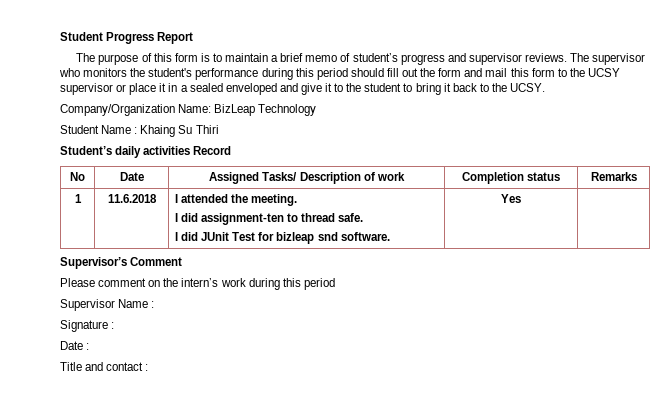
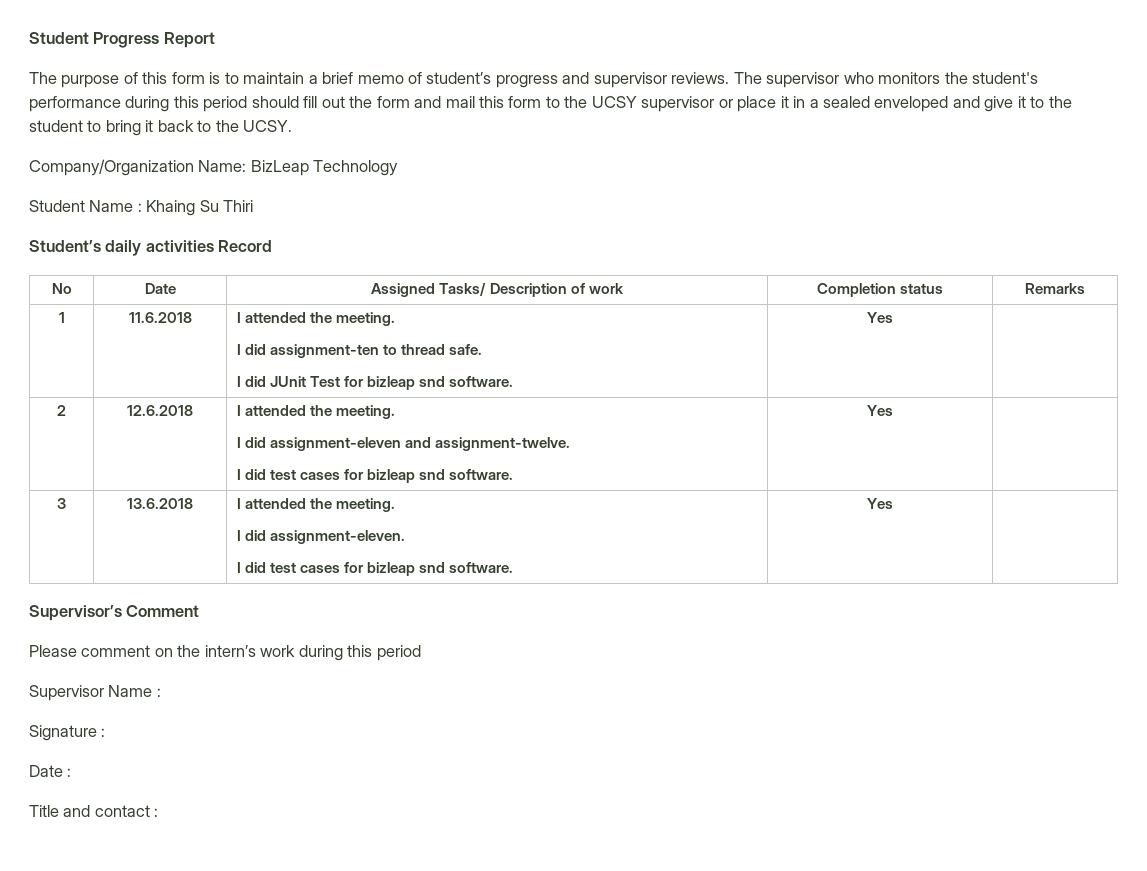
+ 2 | 12.6.2018 | I attended the meeting.
+ I did assignment-eleven and assignment-twelve.
+ I did test cases for bizleap snd software. | Yes |
+ 3 | 13.6.2018 | I attended the meeting.
+ I did assignment-eleven.
+ I did test cases for bizleap snd software. | Yes |

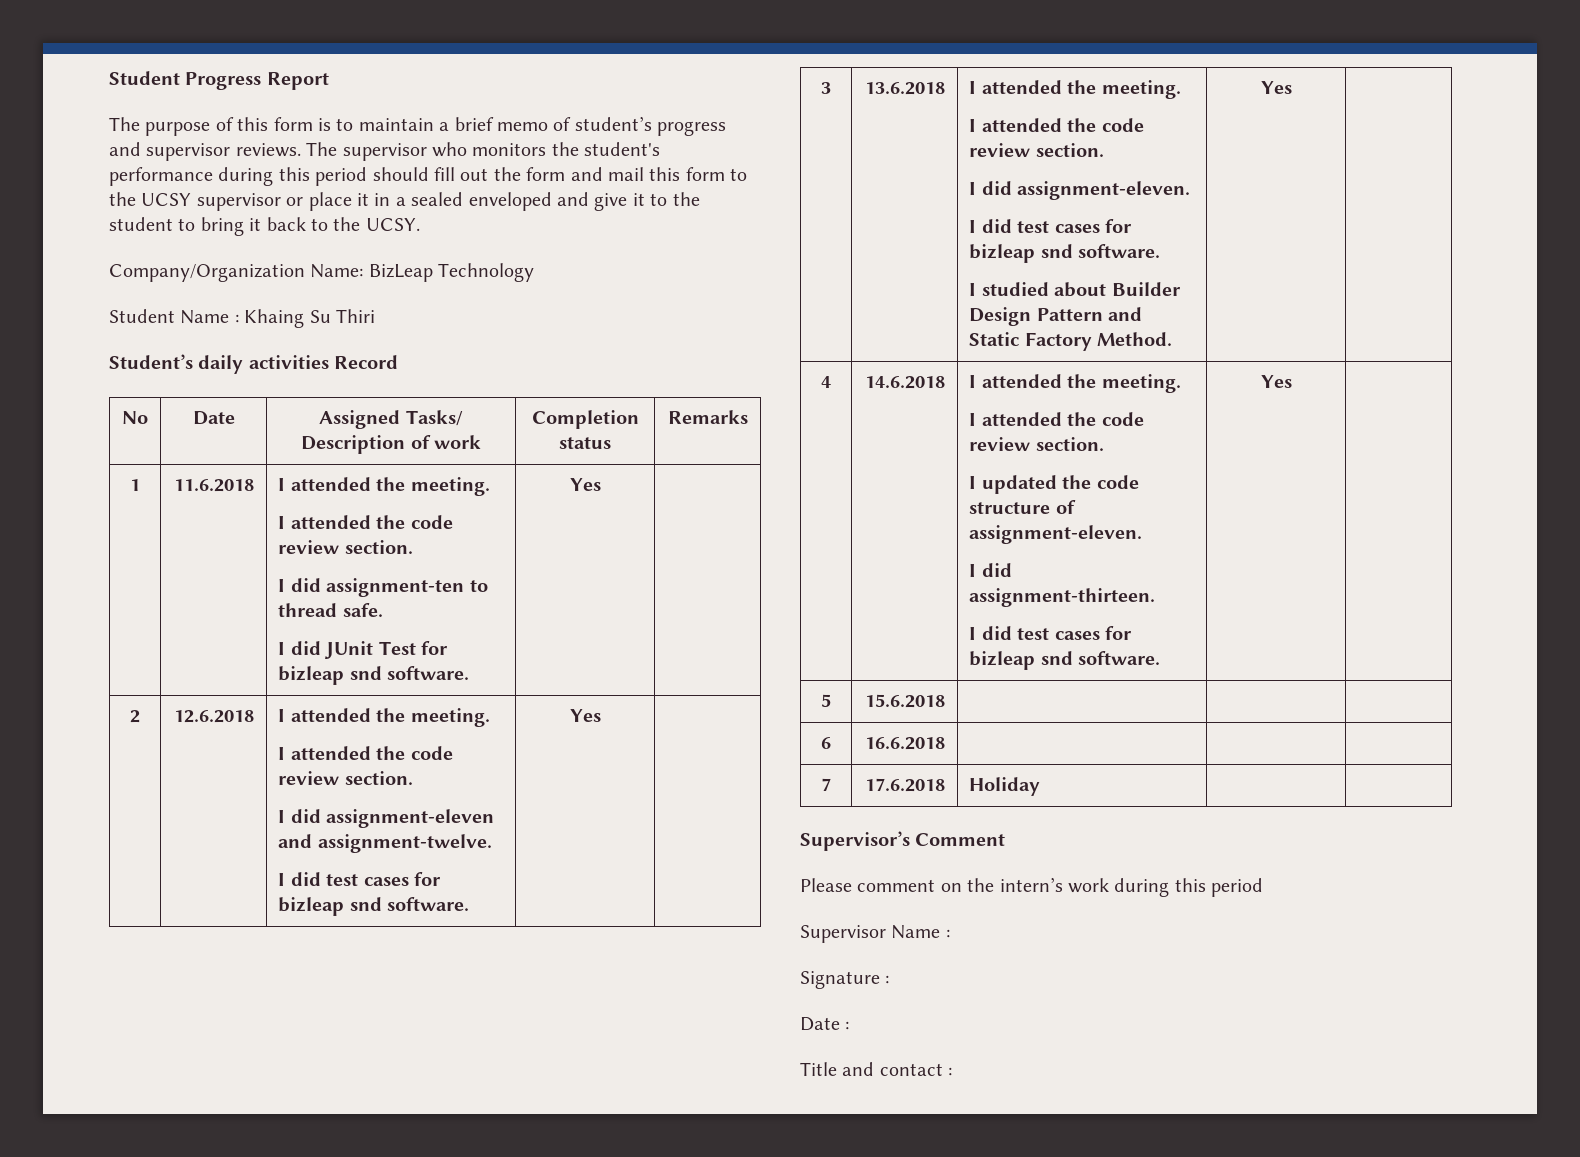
  1 | 11.6.2018 | I attended the meeting.
+ I attended the code review section.
  2 | 12.6.2018 | I attended the meeting.
+ I attended the code review section.
  3 | 13.6.2018 | I attended the meeting.
+ I attended the code review section.
  I did assignment-eleven.
+ I did test cases for bizleap snd software.
+ I studied about Builder Design Pattern and Static Factory Method. | Yes |
+ 4 | 14.6.2018 | I attended the meeting.
+ I attended the code review section.
+ I updated the code structure of assignment-eleven.
+ I did assignment-thirteen.
  I did test cases for bizleap snd software. | Yes |
+ 5 | 15.6.2018 | | |
+ 6 | 16.6.2018 | | |
+ 7 | 17.6.2018 | Holiday | |

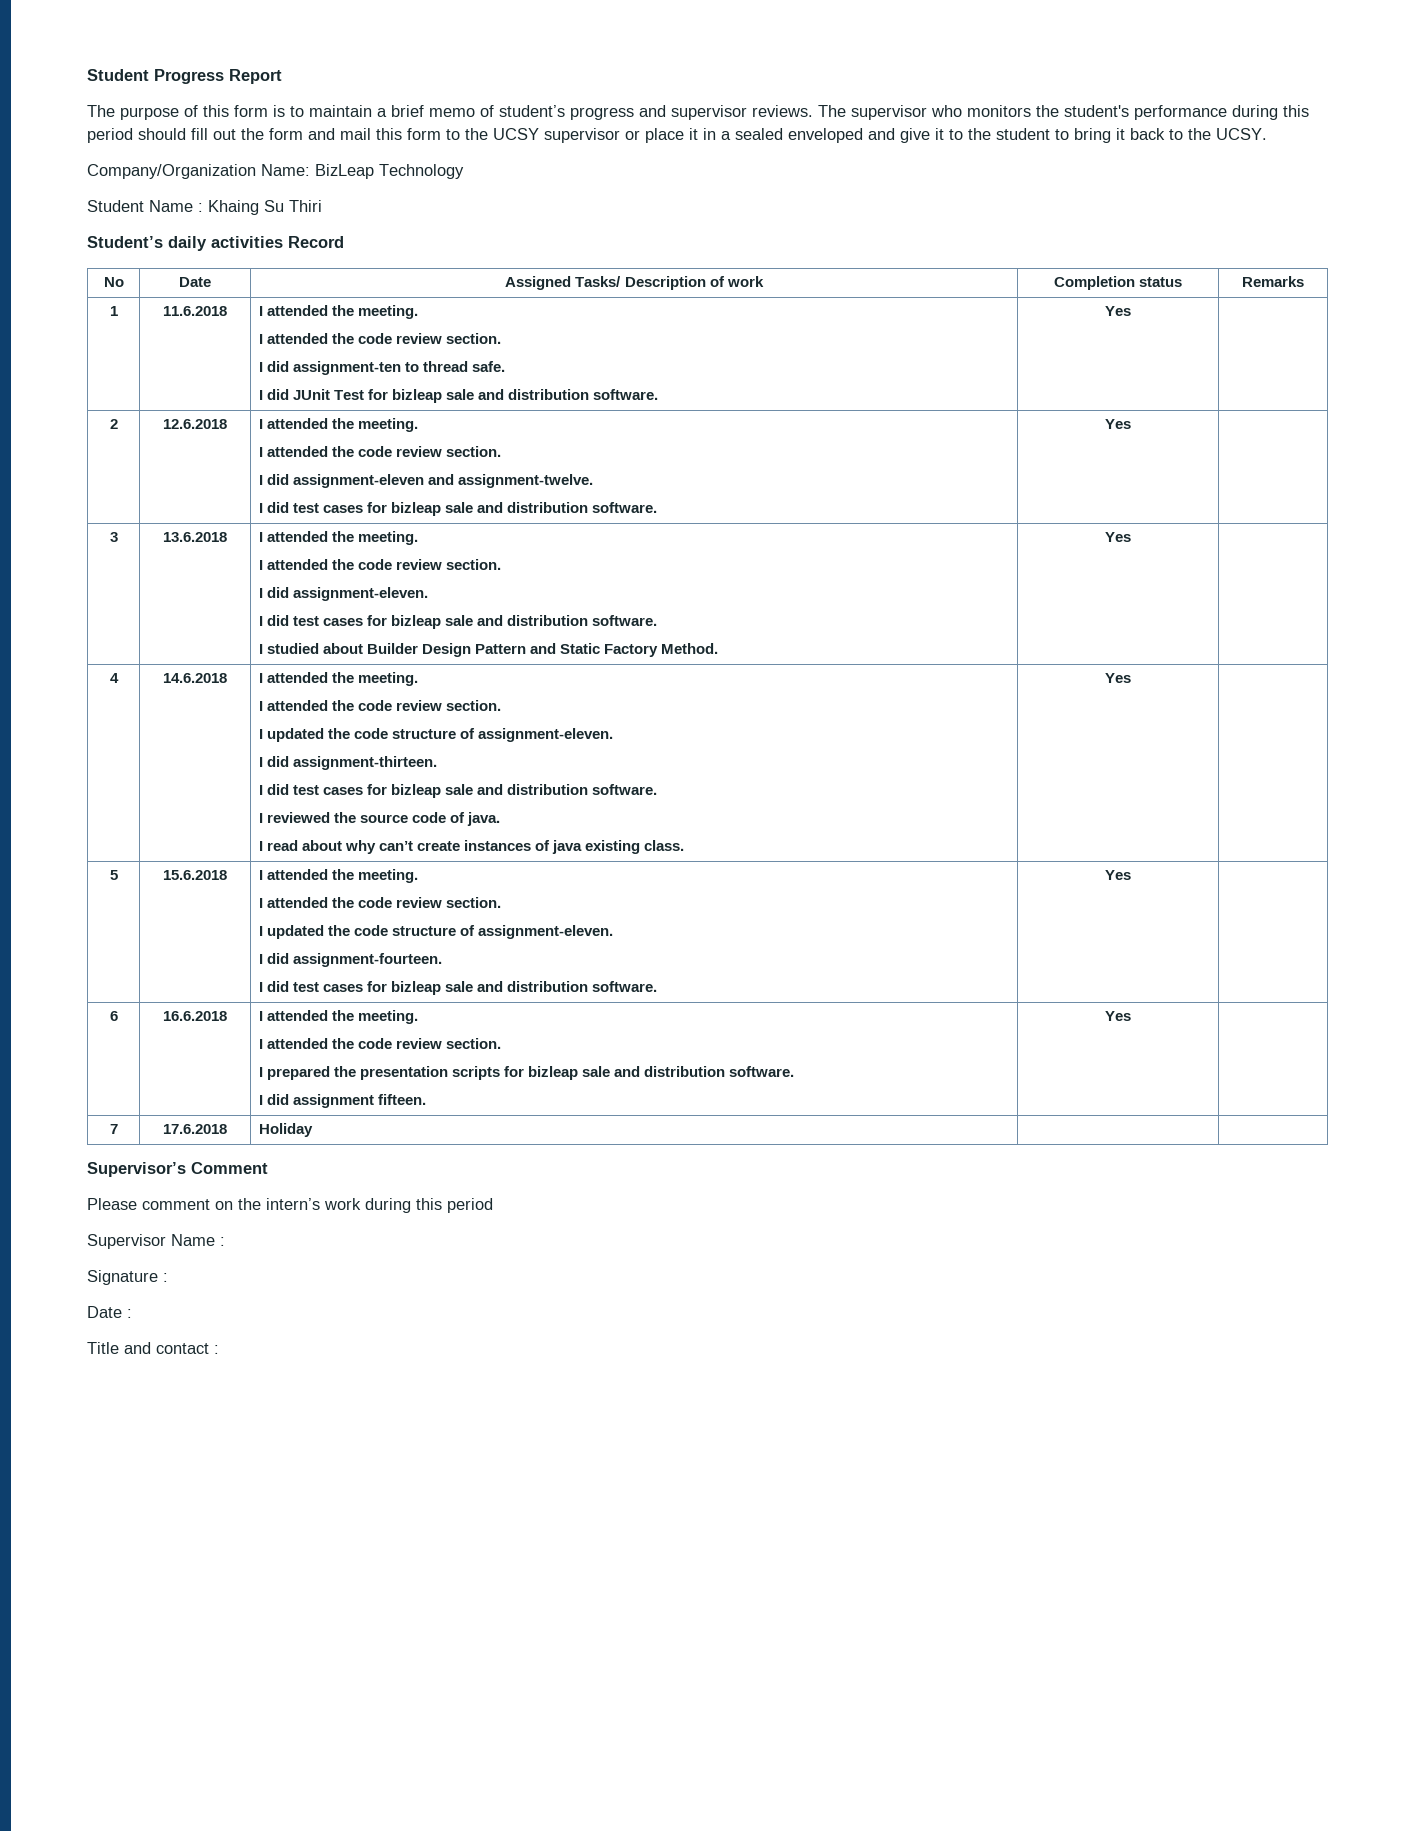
  1 | 11.6.2018 | I attended the meeting.
  I attended the code review section.
  I did assignment-ten to thread safe.
- I did JUnit Test for bizleap snd software. | Yes |
+ I did JUnit Test for bizleap sale and distribution software. | Yes |
  2 | 12.6.2018 | I attended the meeting.
  I attended the code review section.
  I did assignment-eleven and assignment-twelve.
- I did test cases for bizleap snd software. | Yes |
+ I did test cases for bizleap sale and distribution software. | Yes |
  3 | 13.6.2018 | I attended the meeting.
  I attended the code review section.
  I did assignment-eleven.
- I did test cases for bizleap snd software.
+ I did test cases for bizleap sale and distribution software.
  I did assignment-thirteen.
- I did test cases for bizleap snd software. | Yes |
- 5 | 15.6.2018 | | |
- 6 | 16.6.2018 | | |
+ I did test cases for bizleap sale and distribution software.
+ I reviewed the source code of java.
+ I read about why can’t create instances of java existing class. | Yes |
+ 5 | 15.6.2018 | I attended the meeting.
+ I attended the code review section.
+ I updated the code structure of assignment-eleven.
+ I did assignment-fourteen.
+ I did test cases for bizleap sale and distribution software. | Yes |
+ 6 | 16.6.2018 | I attended the meeting.
+ I attended the code review section.
+ I prepared the presentation scripts for bizleap sale and distribution software.
+ I did assignment fifteen. | Yes |

